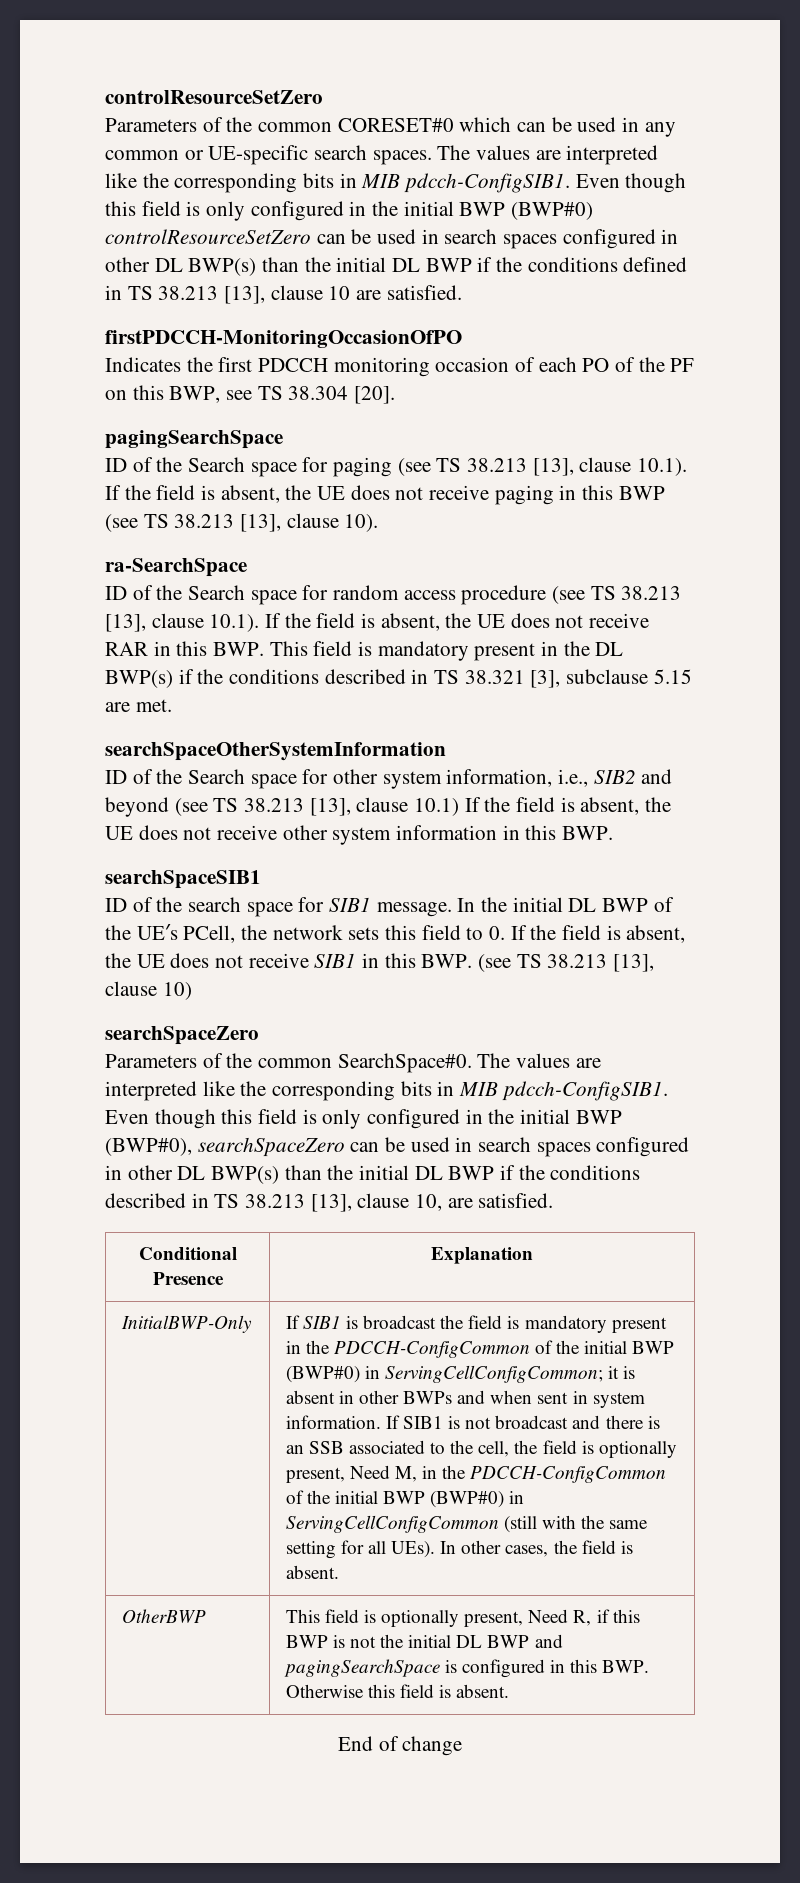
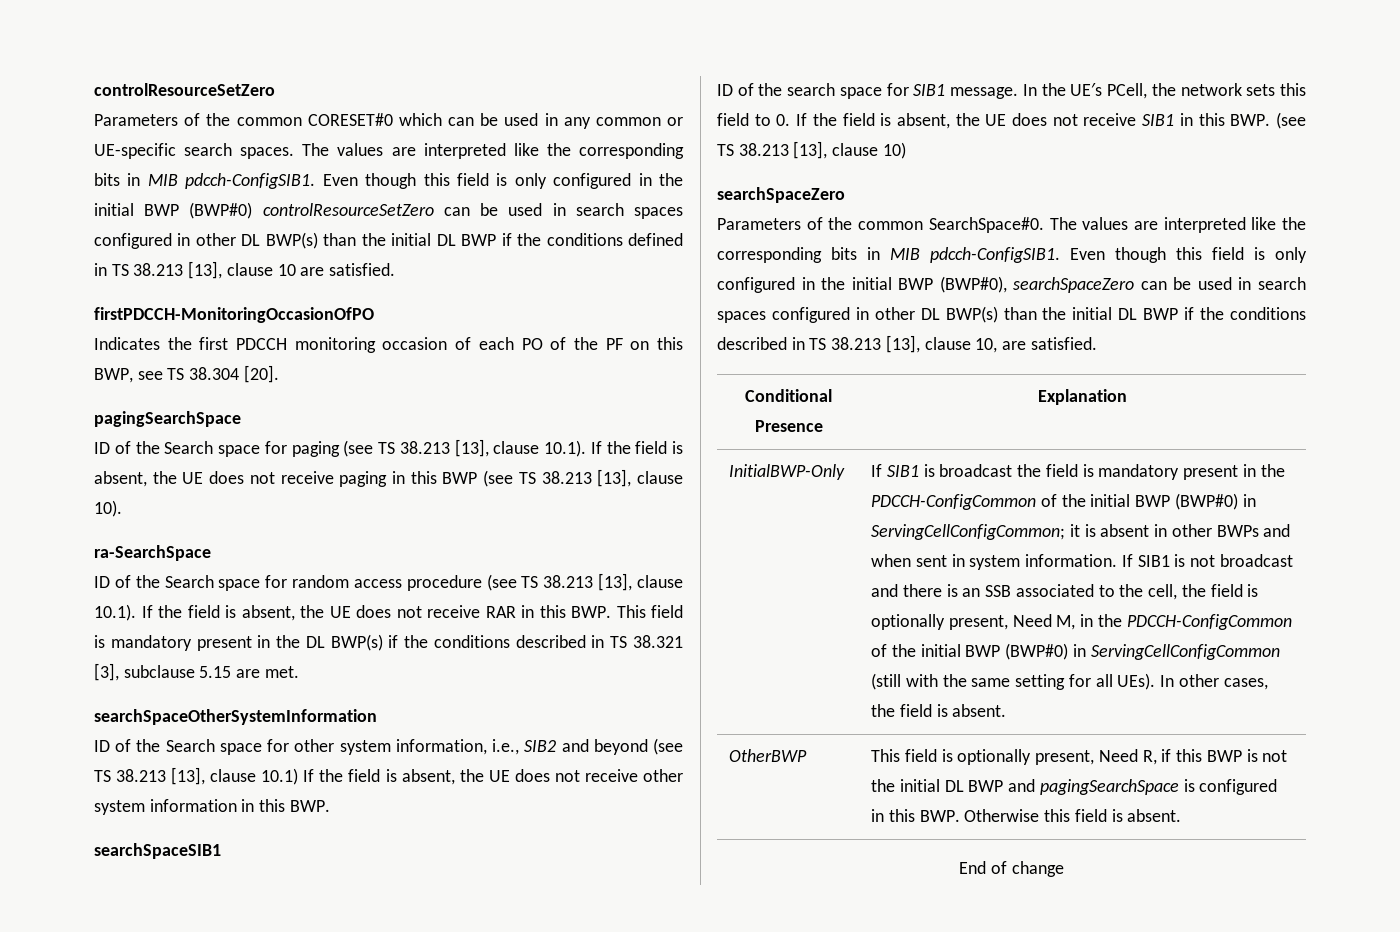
- In the initial DL BWP of the UE′s PCell, the network sets this field to 0. If the field is absent, the UE does not receive SIB1 in this BWP. (see TS 38.213 [13], clause 10)
+ In the UE′s PCell, the network sets this field to 0. If the field is absent, the UE does not receive SIB1 in this BWP. (see TS 38.213 [13], clause 10)

